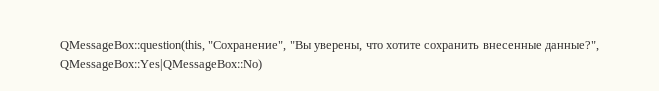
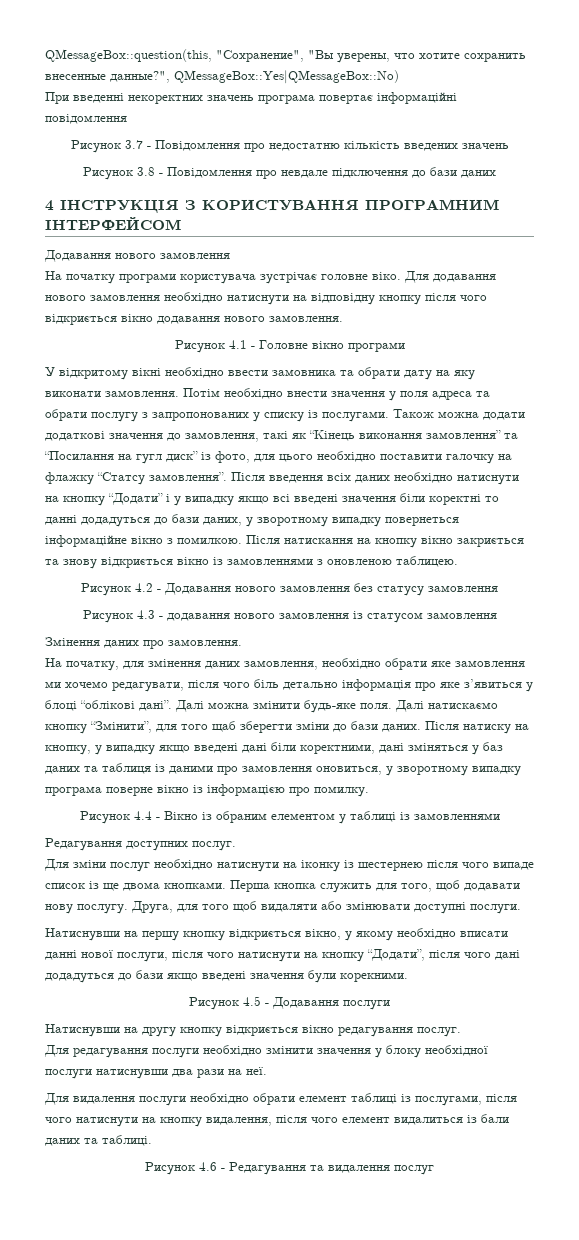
+ При введенні некоректних значень програма повертає інформаційні повідомлення
+ Рисунок 3.7 - Повідомлення про недостатню кількість введених значень
+ Рисунок 3.8 - Повідомлення про невдале підключення до бази даних
+ 4 ІНСТРУКЦІЯ З КОРИСТУВАННЯ ПРОГРАМНИМ ІНТЕРФЕЙСОМ
+ Додавання нового замовлення
+ На початку програми користувача зустрічає головне віко. Для додавання нового замовлення необхідно натиснути на відповідну кнопку після чого відкриється вікно додавання нового замовлення.
+ Рисунок 4.1 - Головне вікно програми
+ У відкритому вікні необхідно ввести замовника та обрати дату на яку виконати замовлення. Потім необхідно внести значення у поля адреса та обрати послугу з запропонованих у списку із послугами. Також можна додати додаткові значення до замовлення, такі як “Кінець виконання замовлення” та “Посилання на гугл диск” із фото, для цього необхідно поставити галочку на флажку “Статсу замовлення”. Після введення всіх даних необхідно натиснути на кнопку “Додати” і у випадку якщо всі введені значення біли коректні то данні додадуться до бази даних, у зворотному випадку повернеться інформаційне вікно з помилкою. Після натискання на кнопку вікно закриється та знову відкриється вікно із замовленнями з оновленою таблицею.
+ Рисунок 4.2 - Додавання нового замовлення без статусу замовлення
+ Рисунок 4.3 - додавання нового замовлення із статусом замовлення
+ Змінення даних про замовлення.
+ На початку, для змінення даних замовлення, необхідно обрати яке замовлення ми хочемо редагувати, після чого біль детально інформація про яке зʼявиться у блоці “облікові дані”. Далі можна змінити будь-яке поля. Далі натискаємо кнопку “Змінити”, для того щаб зберегти зміни до бази даних. Після натиску на кнопку, у випадку якщо введені дані біли коректними, дані зміняться у баз даних та таблиця із даними про замовлення оновиться, у зворотному випадку програма поверне вікно із інформацією про помилку.
+ Рисунок 4.4 - Вікно із обраним елементом у таблиці із замовленнями
+ Редагування доступних послуг.
+ Для зміни послуг необхідно натиснути на іконку із шестернею після чого випаде список із ще двома кнопками. Перша кнопка служить для того, щоб додавати нову послугу. Друга, для того щоб видаляти або змінювати доступні послуги.
+ Натиснувши на першу кнопку відкриється вікно, у якому необхідно вписати данні нової послуги, після чого натиснути на кнопку “Додати”, після чого дані додадуться до бази якщо введені значення були корекними.
+ Рисунок 4.5 - Додавання послуги
+ Натиснувши на другу кнопку відкриється вікно редагування послуг.
+ Для редагування послуги необхідно змінити значення у блоку необхідної послуги натиснувши два рази на неї.
+ Для видалення послуги необхідно обрати елемент таблиці із послугами, після чого натиснути на кнопку видалення, після чого елемент видалиться із бали даних та таблиці.
+ Рисунок 4.6 - Редагування та видалення послуг

